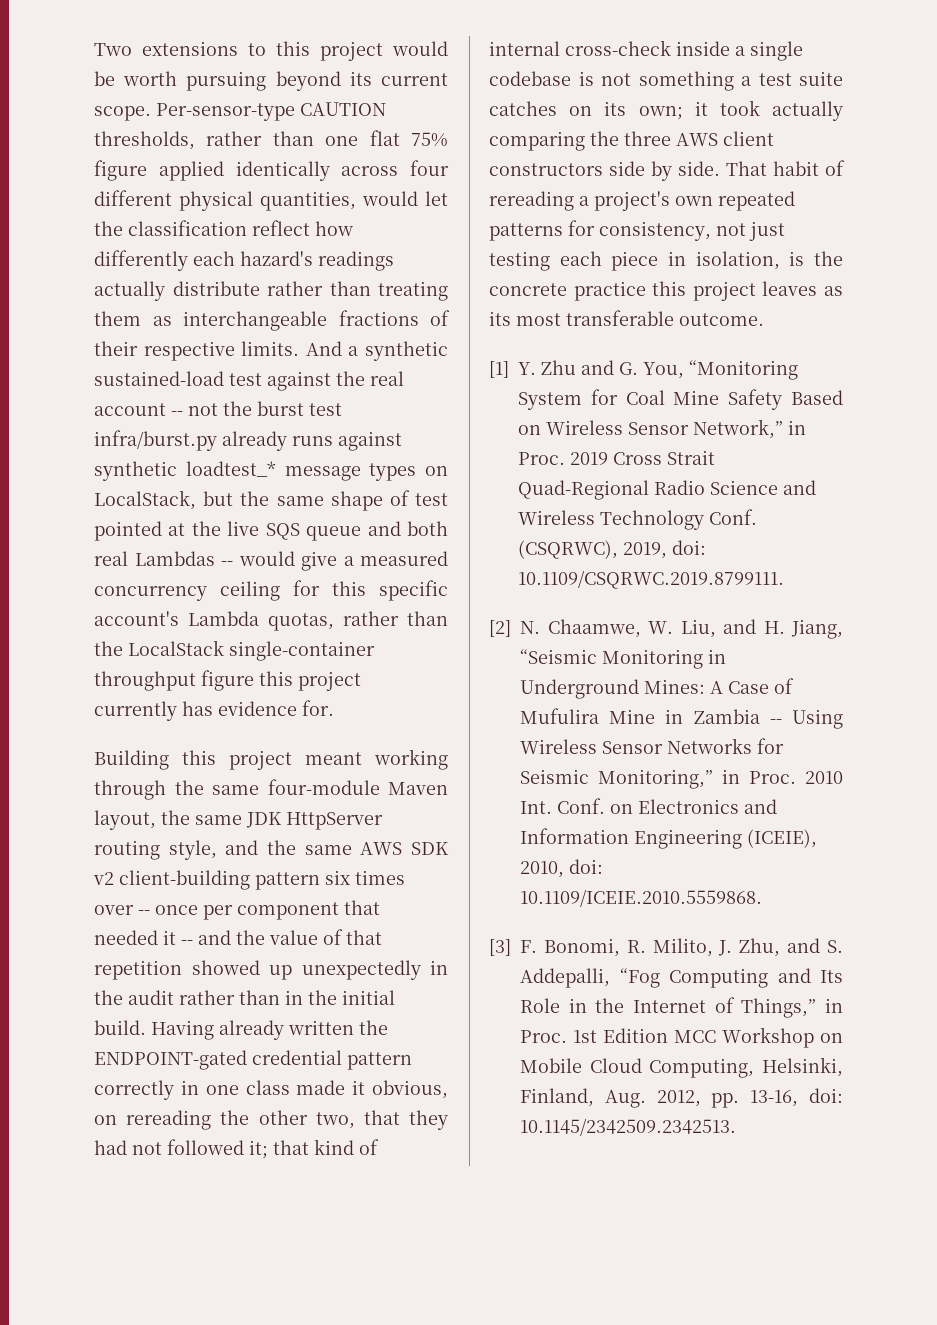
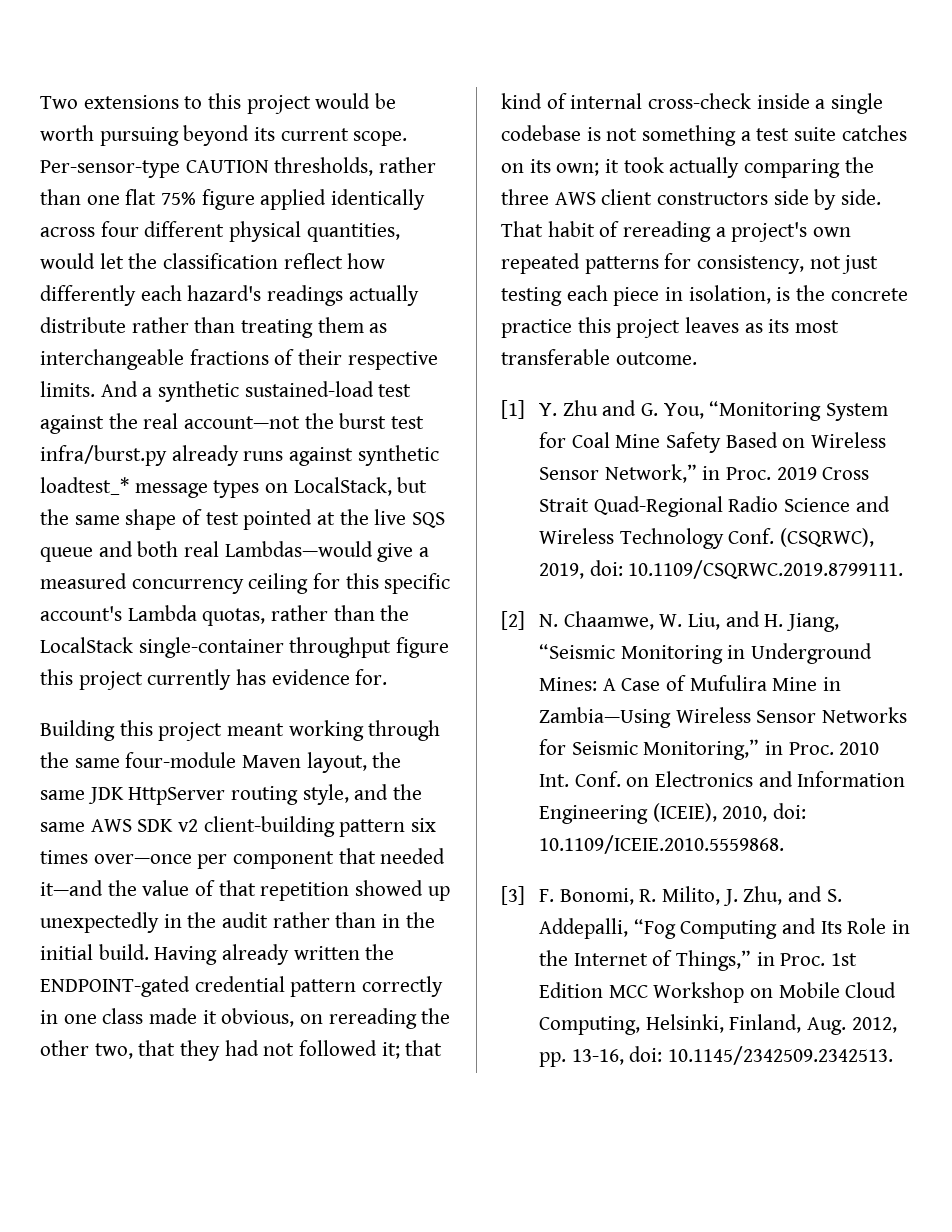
- And a synthetic sustained-load test against the real account -- not the burst test infra/burst.py already runs against synthetic loadtest_* message types on LocalStack, but the same shape of test pointed at the live SQS queue and both real Lambdas -- would give a measured concurrency ceiling for this specific account's Lambda quotas, rather than the LocalStack single-container throughput figure this project currently has evidence for.
+ And a synthetic sustained-load test against the real account—not the burst test infra/burst.py already runs against synthetic loadtest_* message types on LocalStack, but the same shape of test pointed at the live SQS queue and both real Lambdas—would give a measured concurrency ceiling for this specific account's Lambda quotas, rather than the LocalStack single-container throughput figure this project currently has evidence for.
- Building this project meant working through the same four-module Maven layout, the same JDK HttpServer routing style, and the same AWS SDK v2 client-building pattern six times over -- once per component that needed it -- and the value of that repetition showed up unexpectedly in the audit rather than in the initial build.
+ Building this project meant working through the same four-module Maven layout, the same JDK HttpServer routing style, and the same AWS SDK v2 client-building pattern six times over—once per component that needed it—and the value of that repetition showed up unexpectedly in the audit rather than in the initial build.
- [2] N. Chaamwe, W. Liu, and H. Jiang, “Seismic Monitoring in Underground Mines: A Case of Mufulira Mine in Zambia -- Using Wireless Sensor Networks for Seismic Monitoring,” in Proc.
+ [2] N. Chaamwe, W. Liu, and H. Jiang, “Seismic Monitoring in Underground Mines: A Case of Mufulira Mine in Zambia—Using Wireless Sensor Networks for Seismic Monitoring,” in Proc.

